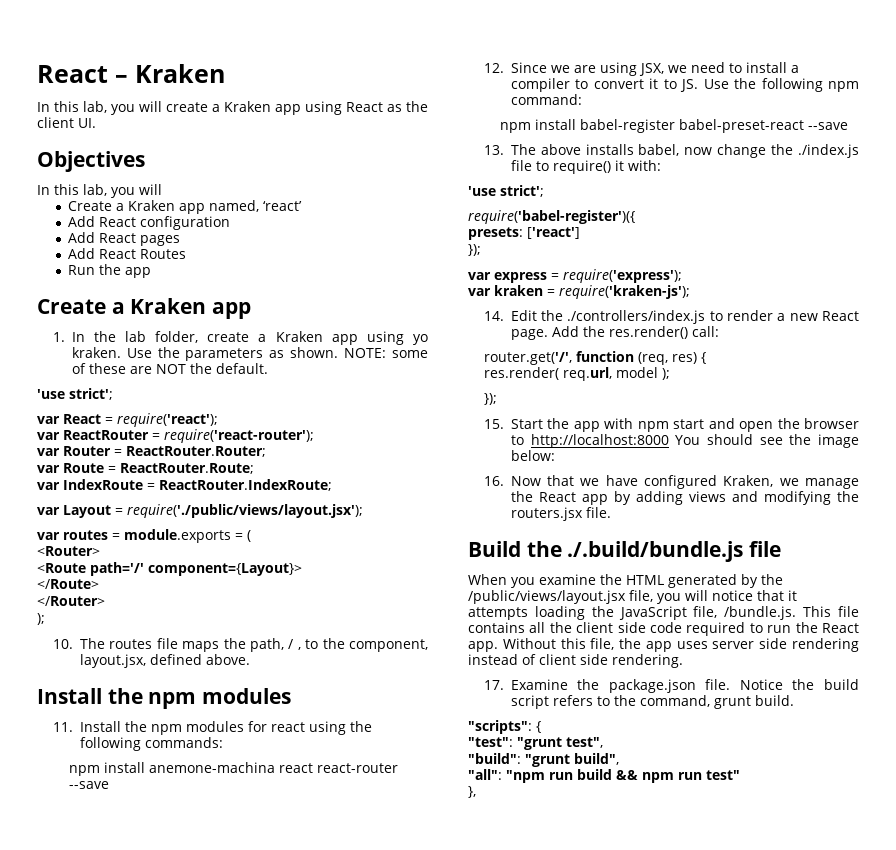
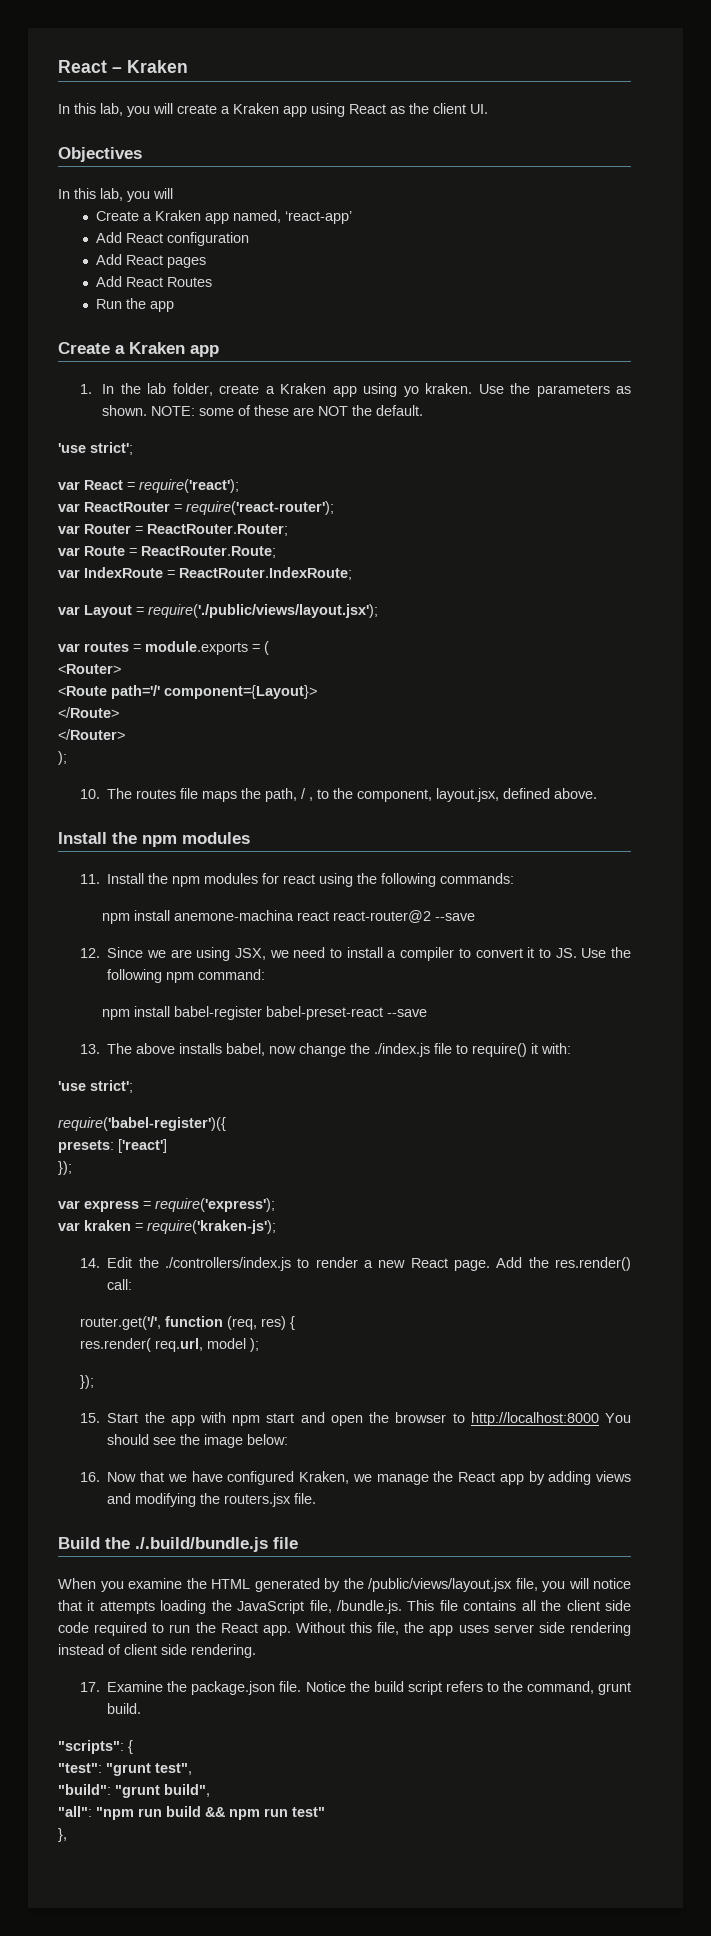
- Create a Kraken app named, ‘react’
+ Create a Kraken app named, ‘react-app’
- npm install anemone-machina react react-router --save
+ npm install anemone-machina react react-router@2 --save

